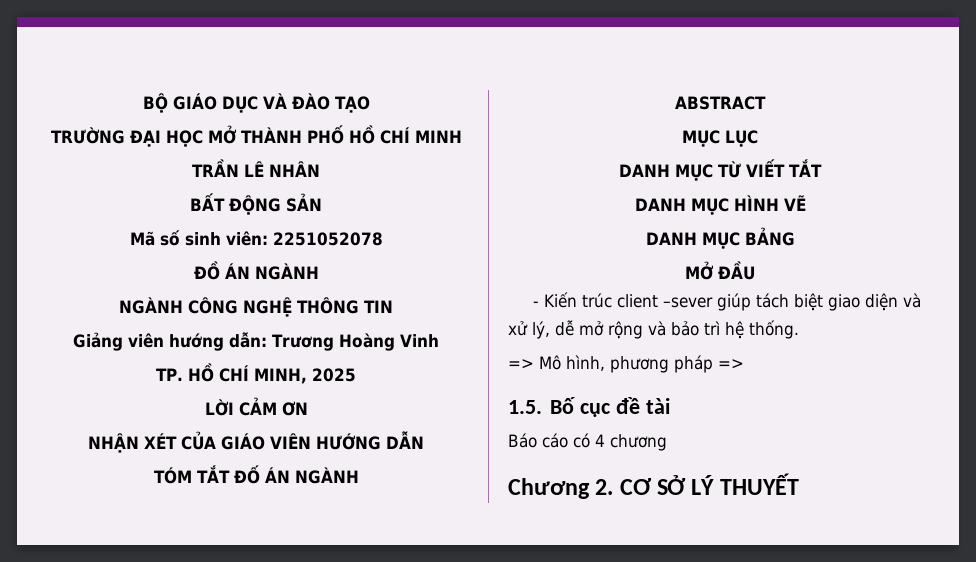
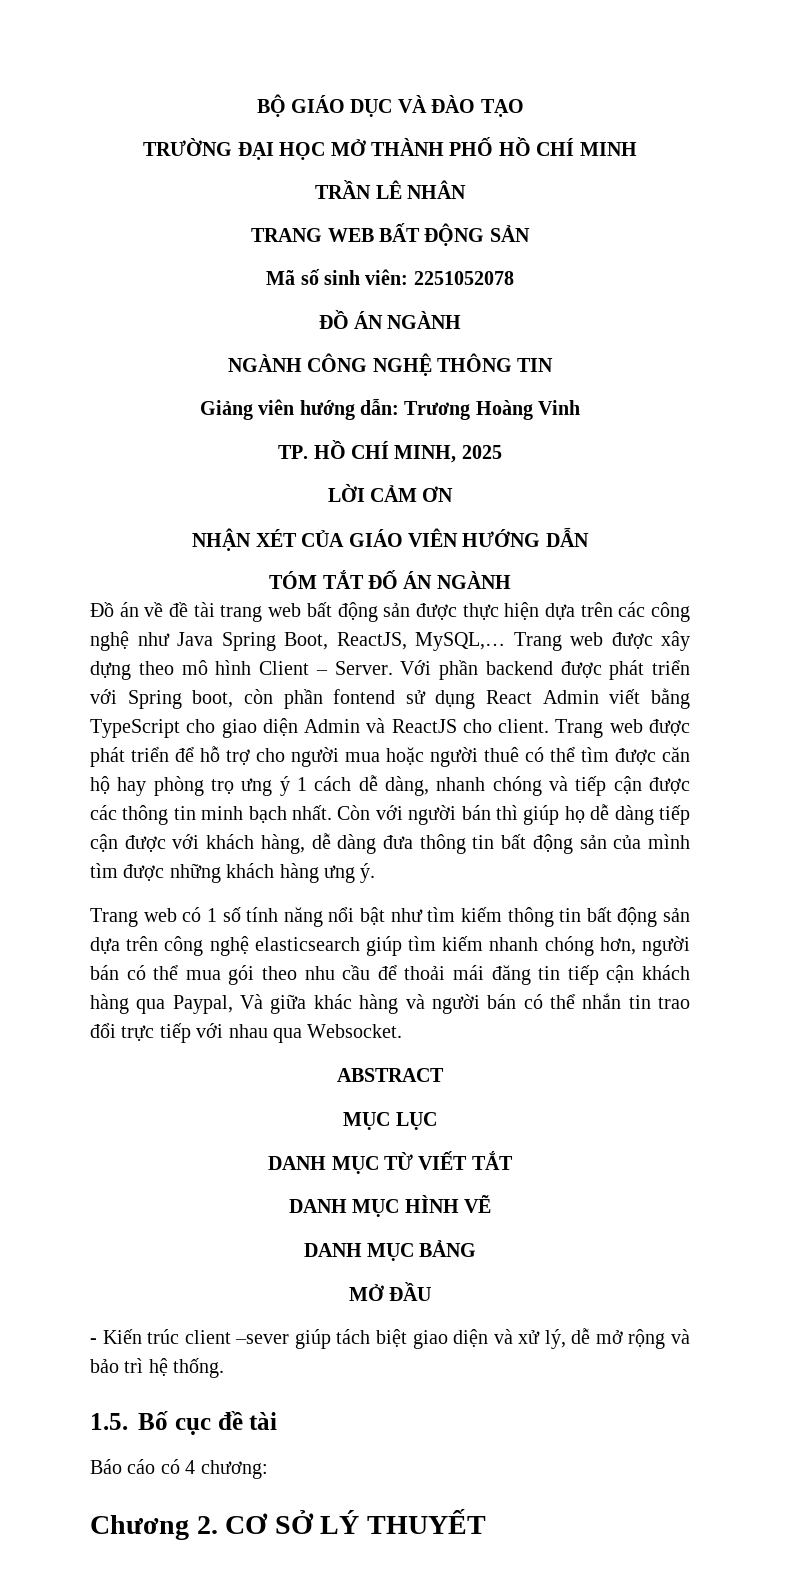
- BẤT ĐỘNG SẢN
+ TRANG WEB BẤT ĐỘNG SẢN
+ Đồ án về đề tài trang web bất động sản được thực hiện dựa trên các công nghệ như Java Spring Boot, ReactJS, MySQL,… Trang web được xây dựng theo mô hình Client – Server. Với phần backend được phát triển với Spring boot, còn phần fontend sử dụng React Admin viết bằng TypeScript cho giao diện Admin và ReactJS cho client. Trang web được phát triển để hỗ trợ cho người mua hoặc người thuê có thể tìm được căn hộ hay phòng trọ ưng ý 1 cách dễ dàng, nhanh chóng và tiếp cận được các thông tin minh bạch nhất. Còn với người bán thì giúp họ dễ dàng tiếp cận được với khách hàng, dễ dàng đưa thông tin bất động sản của mình tìm được những khách hàng ưng ý.
+ Trang web có 1 số tính năng nổi bật như tìm kiếm thông tin bất động sản dựa trên công nghệ elasticsearch giúp tìm kiếm nhanh chóng hơn, người bán có thể mua gói theo nhu cầu để thoải mái đăng tin tiếp cận khách hàng qua Paypal, Và giữa khác hàng và người bán có thể nhắn tin trao đổi trực tiếp với nhau qua Websocket.
- => Mô hình, phương pháp =>
- Báo cáo có 4 chương
+ Báo cáo có 4 chương:

